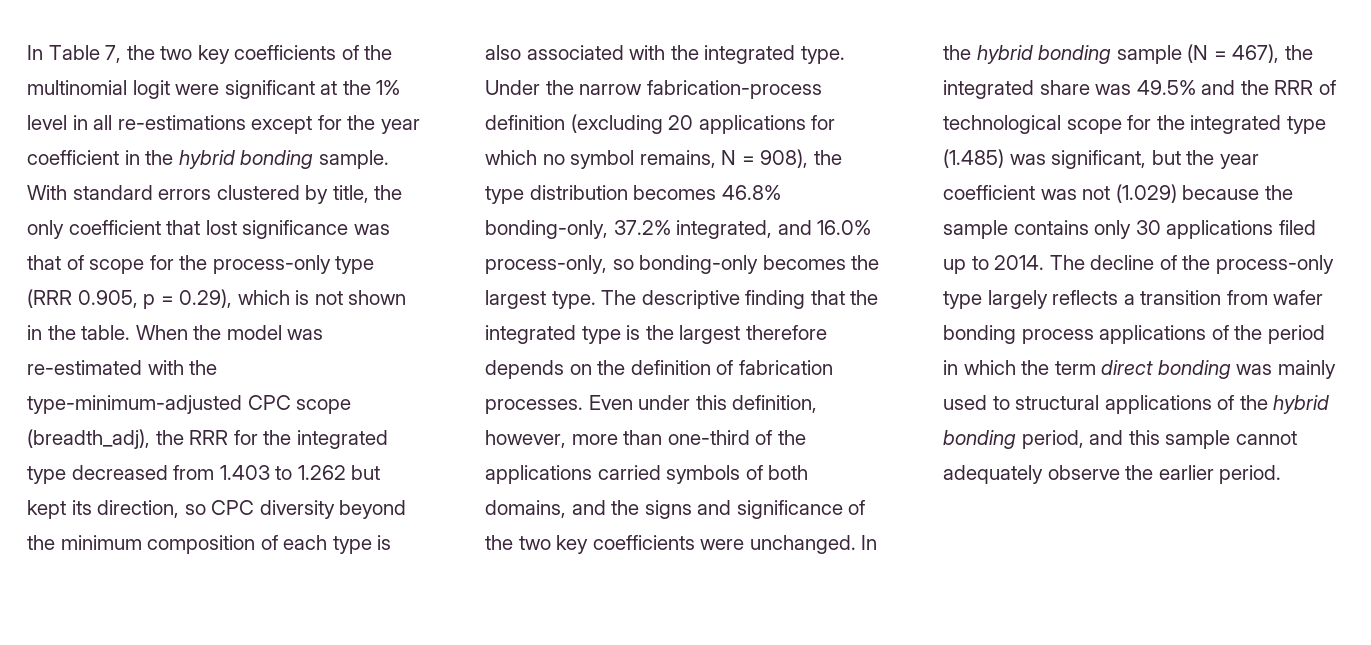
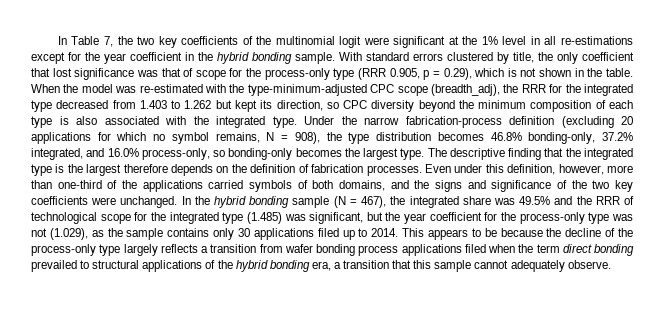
- In the hybrid bonding sample (N = 467), the integrated share was 49.5% and the RRR of technological scope for the integrated type (1.485) was significant, but the year coefficient was not (1.029) because the sample contains only 30 applications filed up to 2014.
+ In the hybrid bonding sample (N = 467), the integrated share was 49.5% and the RRR of technological scope for the integrated type (1.485) was significant, but the year coefficient for the process-only type was not (1.029), as the sample contains only 30 applications filed up to 2014.
- The decline of the process-only type largely reflects a transition from wafer bonding process applications of the period in which the term direct bonding was mainly used to structural applications of the hybrid bonding period, and this sample cannot adequately observe the earlier period.
+ This appears to be because the decline of the process-only type largely reflects a transition from wafer bonding process applications filed when the term direct bonding prevailed to structural applications of the hybrid bonding era, a transition that this sample cannot adequately observe.

